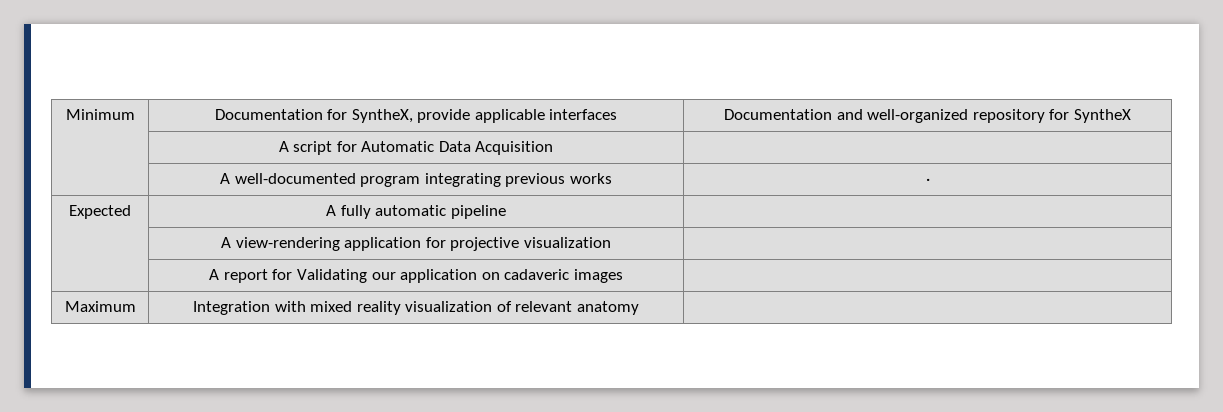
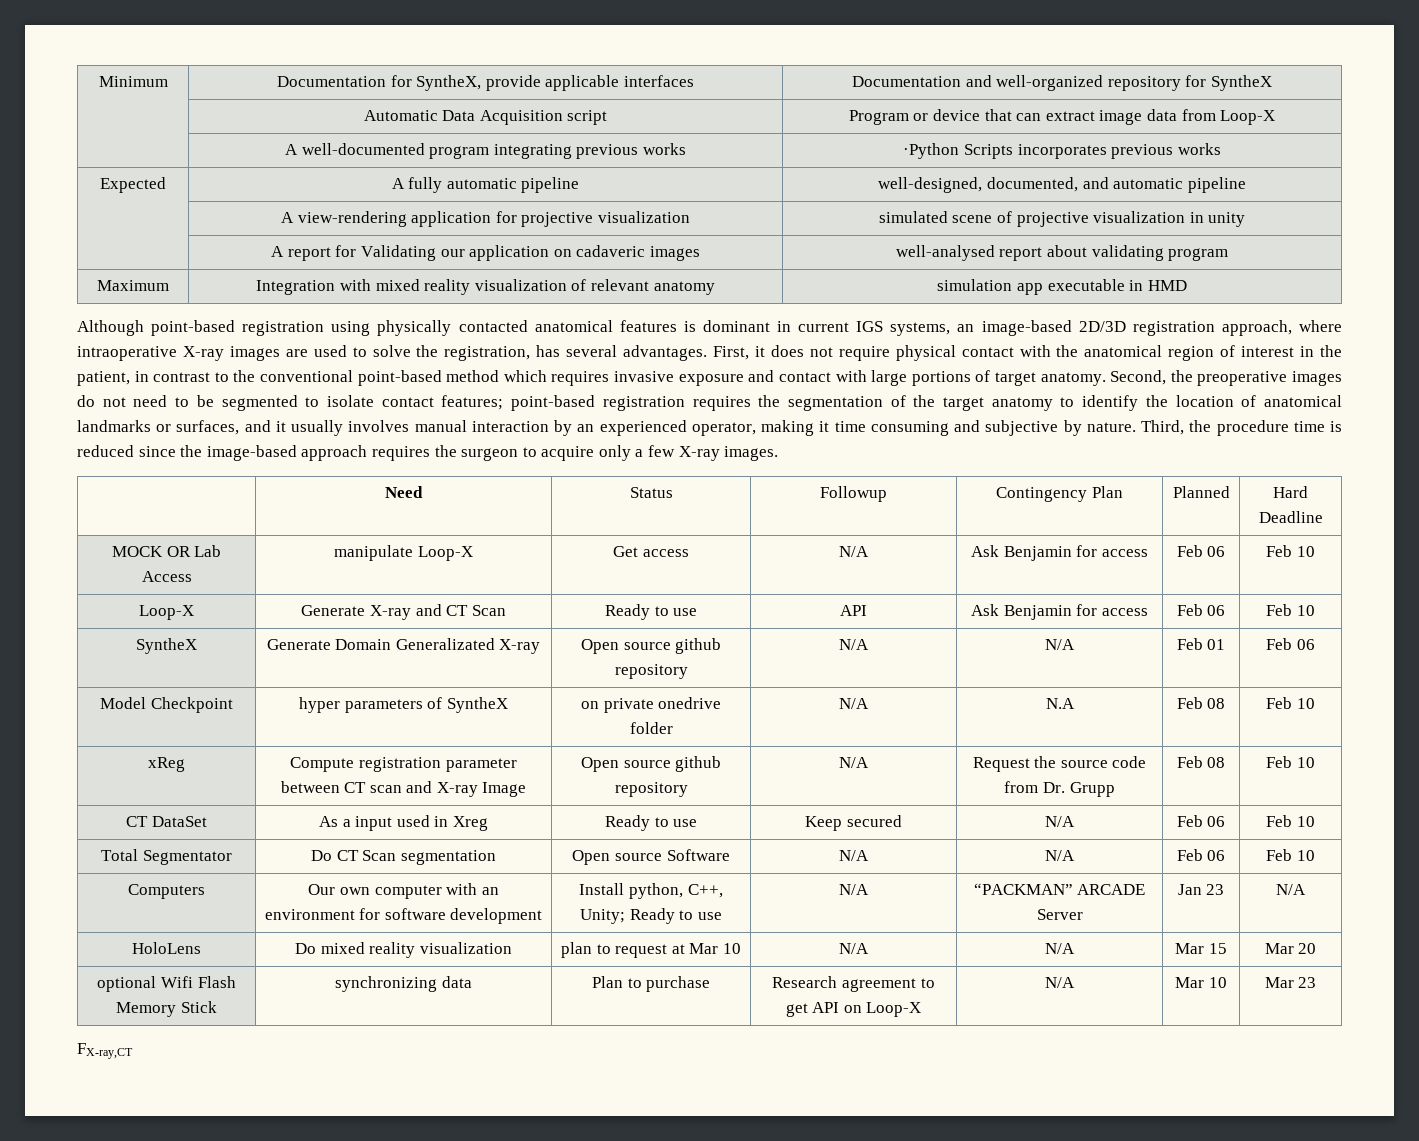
- | A script for Automatic Data Acquisition |
+ | Automatic Data Acquisition script | Program or device that can extract image data from Loop-X
- | A well-documented program integrating previous works | ·
+ | A well-documented program integrating previous works | ·Python Scripts incorporates previous works
- Expected | A fully automatic pipeline |
+ Expected | A fully automatic pipeline | well-designed, documented, and automatic pipeline
- | A view-rendering application for projective visualization |
+ | A view-rendering application for projective visualization | simulated scene of projective visualization in unity
- | A report for Validating our application on cadaveric images |
+ | A report for Validating our application on cadaveric images | well-analysed report about validating program
- Maximum | Integration with mixed reality visualization of relevant anatomy |
+ Maximum | Integration with mixed reality visualization of relevant anatomy | simulation app executable in HMD
+ Although point-based registration using physically contacted anatomical features is dominant in current IGS systems, an image-based 2D/3D registration approach, where intraoperative X-ray images are used to solve the registration, has several advantages. First, it does not require physical contact with the anatomical region of interest in the patient, in contrast to the conventional point-based method which requires invasive exposure and contact with large portions of target anatomy. Second, the preoperative images do not need to be segmented to isolate contact features; point-based registration requires the segmentation of the target anatomy to identify the location of anatomical landmarks or surfaces, and it usually involves manual interaction by an experienced operator, making it time consuming and subjective by nature. Third, the procedure time is reduced since the image-based approach requires the surgeon to acquire only a few X-ray images.
+ | Need | Status | Followup | Contingency Plan | Planned | Hard Deadline
+ MOCK OR Lab Access | manipulate Loop-X | Get access | N/A | Ask Benjamin for access | Feb 06 | Feb 10
+ Loop-X | Generate X-ray and CT Scan | Ready to use | API | Ask Benjamin for access | Feb 06 | Feb 10
+ SyntheX | Generate Domain Generalizated X-ray | Open source github repository | N/A | N/A | Feb 01 | Feb 06
+ Model Checkpoint | hyper parameters of SyntheX | on private onedrive folder | N/A | N.A | Feb 08 | Feb 10
+ xReg | Compute registration parameter between CT scan and X-ray Image | Open source github repository | N/A | Request the source code from Dr. Grupp | Feb 08 | Feb 10
+ CT DataSet | As a input used in Xreg | Ready to use | Keep secured | N/A | Feb 06 | Feb 10
+ Total Segmentator | Do CT Scan segmentation | Open source Software | N/A | N/A | Feb 06 | Feb 10
+ Computers | Our own computer with an environment for software development | Install python, C++, Unity; Ready to use | N/A | “PACKMAN” ARCADE Server | Jan 23 | N/A
+ HoloLens | Do mixed reality visualization | plan to request at Mar 10 | N/A | N/A | Mar 15 | Mar 20
+ optional Wifi Flash Memory Stick | synchronizing data | Plan to purchase | Research agreement to get API on Loop-X | N/A | Mar 10 | Mar 23
+ FX-ray,CT

